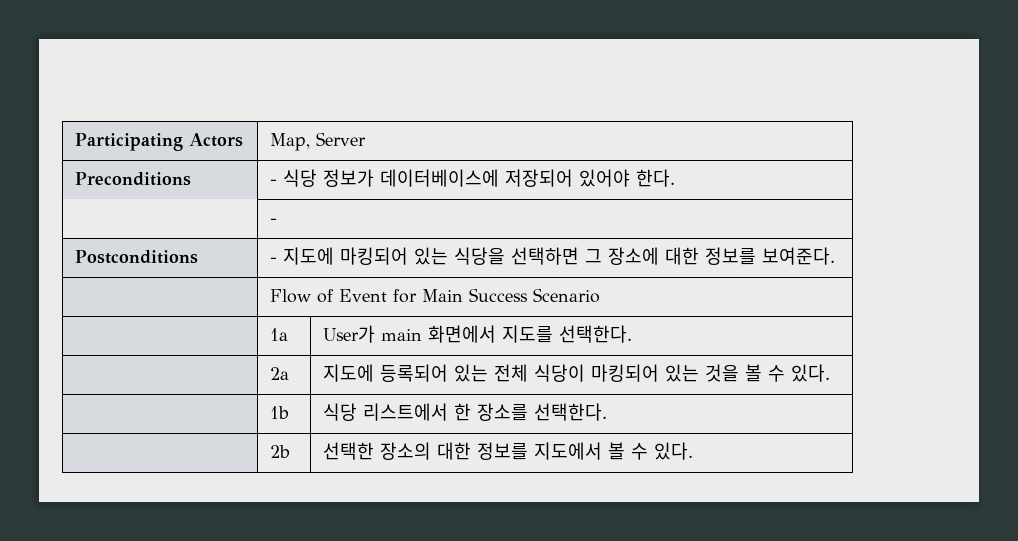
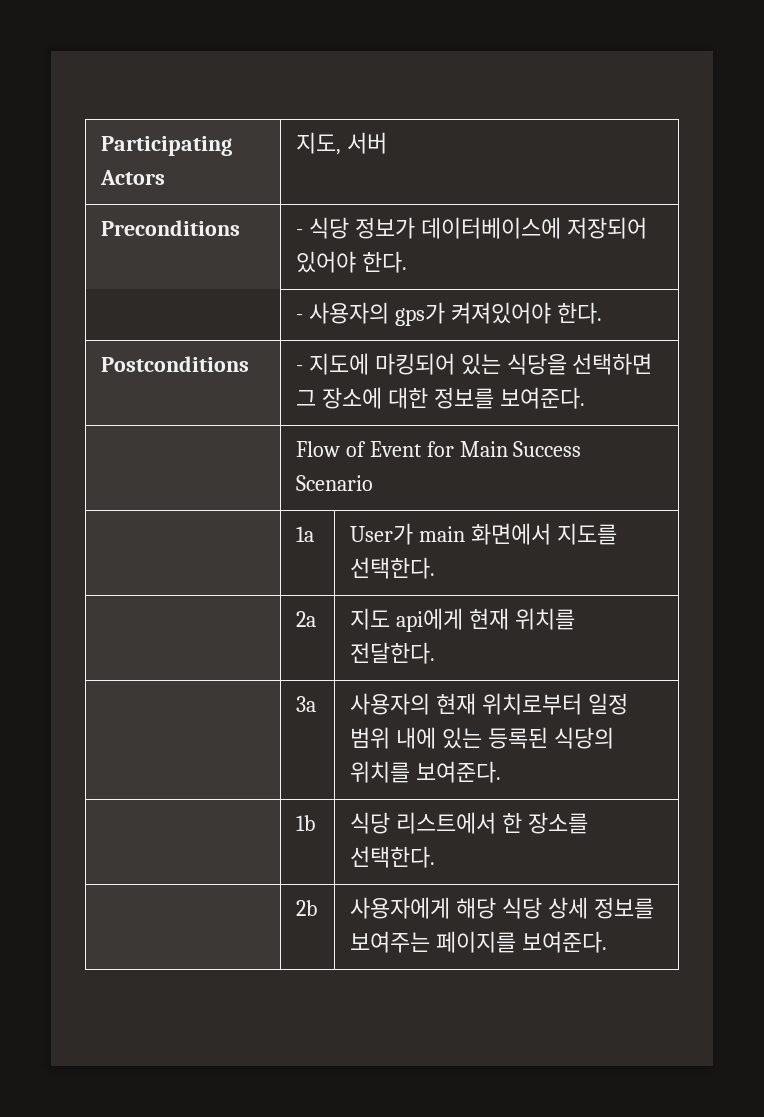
- Participating Actors | Map, Server
+ Participating Actors | 지도, 서버
  Preconditions | - 식당 정보가 데이터베이스에 저장되어 있어야 한다.
- | -
+ | - 사용자의 gps가 켜져있어야 한다.
- | 2a | 지도에 등록되어 있는 전체 식당이 마킹되어 있는 것을 볼 수 있다.
+ | 2a | 지도 api에게 현재 위치를 전달한다.
+ | 3a | 사용자의 현재 위치로부터 일정 범위 내에 있는 등록된 식당의 위치를 보여준다.
- | 2b | 선택한 장소의 대한 정보를 지도에서 볼 수 있다.
+ | 2b | 사용자에게 해당 식당 상세 정보를 보여주는 페이지를 보여준다.

